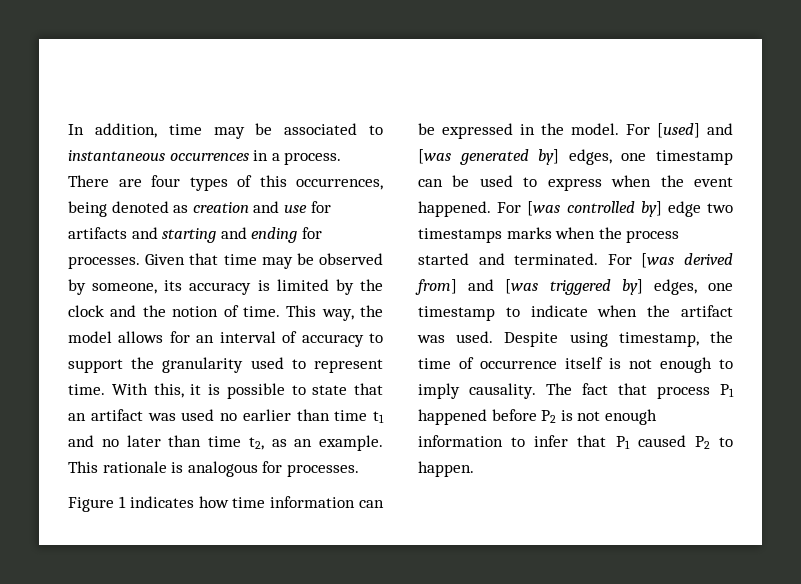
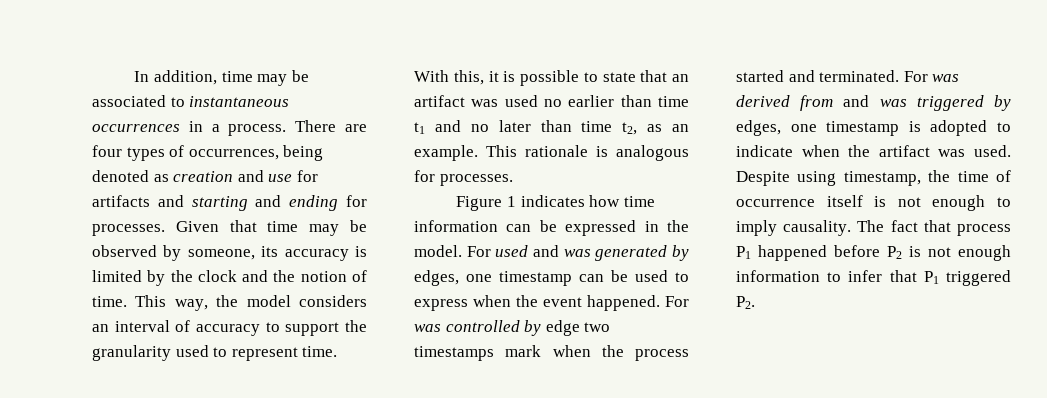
- There are four types of this occurrences, being denoted as creation and use for artifacts and starting and ending for processes.
+ There are four types of occurrences, being denoted as creation and use for artifacts and starting and ending for processes.
- This way, the model allows for an interval of accuracy to support the granularity used to represent time.
+ This way, the model considers an interval of accuracy to support the granularity used to represent time.
- For [used] and [was generated by] edges, one timestamp can be used to express when the event happened.
+ For used and was generated by edges, one timestamp can be used to express when the event happened.
- For [was controlled by] edge two timestamps marks when the process started and terminated.
+ For was controlled by edge two timestamps mark when the process started and terminated.
- For [was derived from] and [was triggered by] edges, one timestamp to indicate when the artifact was used.
+ For was derived from and was triggered by edges, one timestamp is adopted to indicate when the artifact was used.
- The fact that process P1 happened before P2 is not enough information to infer that P1 caused P2 to happen.
+ The fact that process P1 happened before P2 is not enough information to infer that P1 triggered P2.

